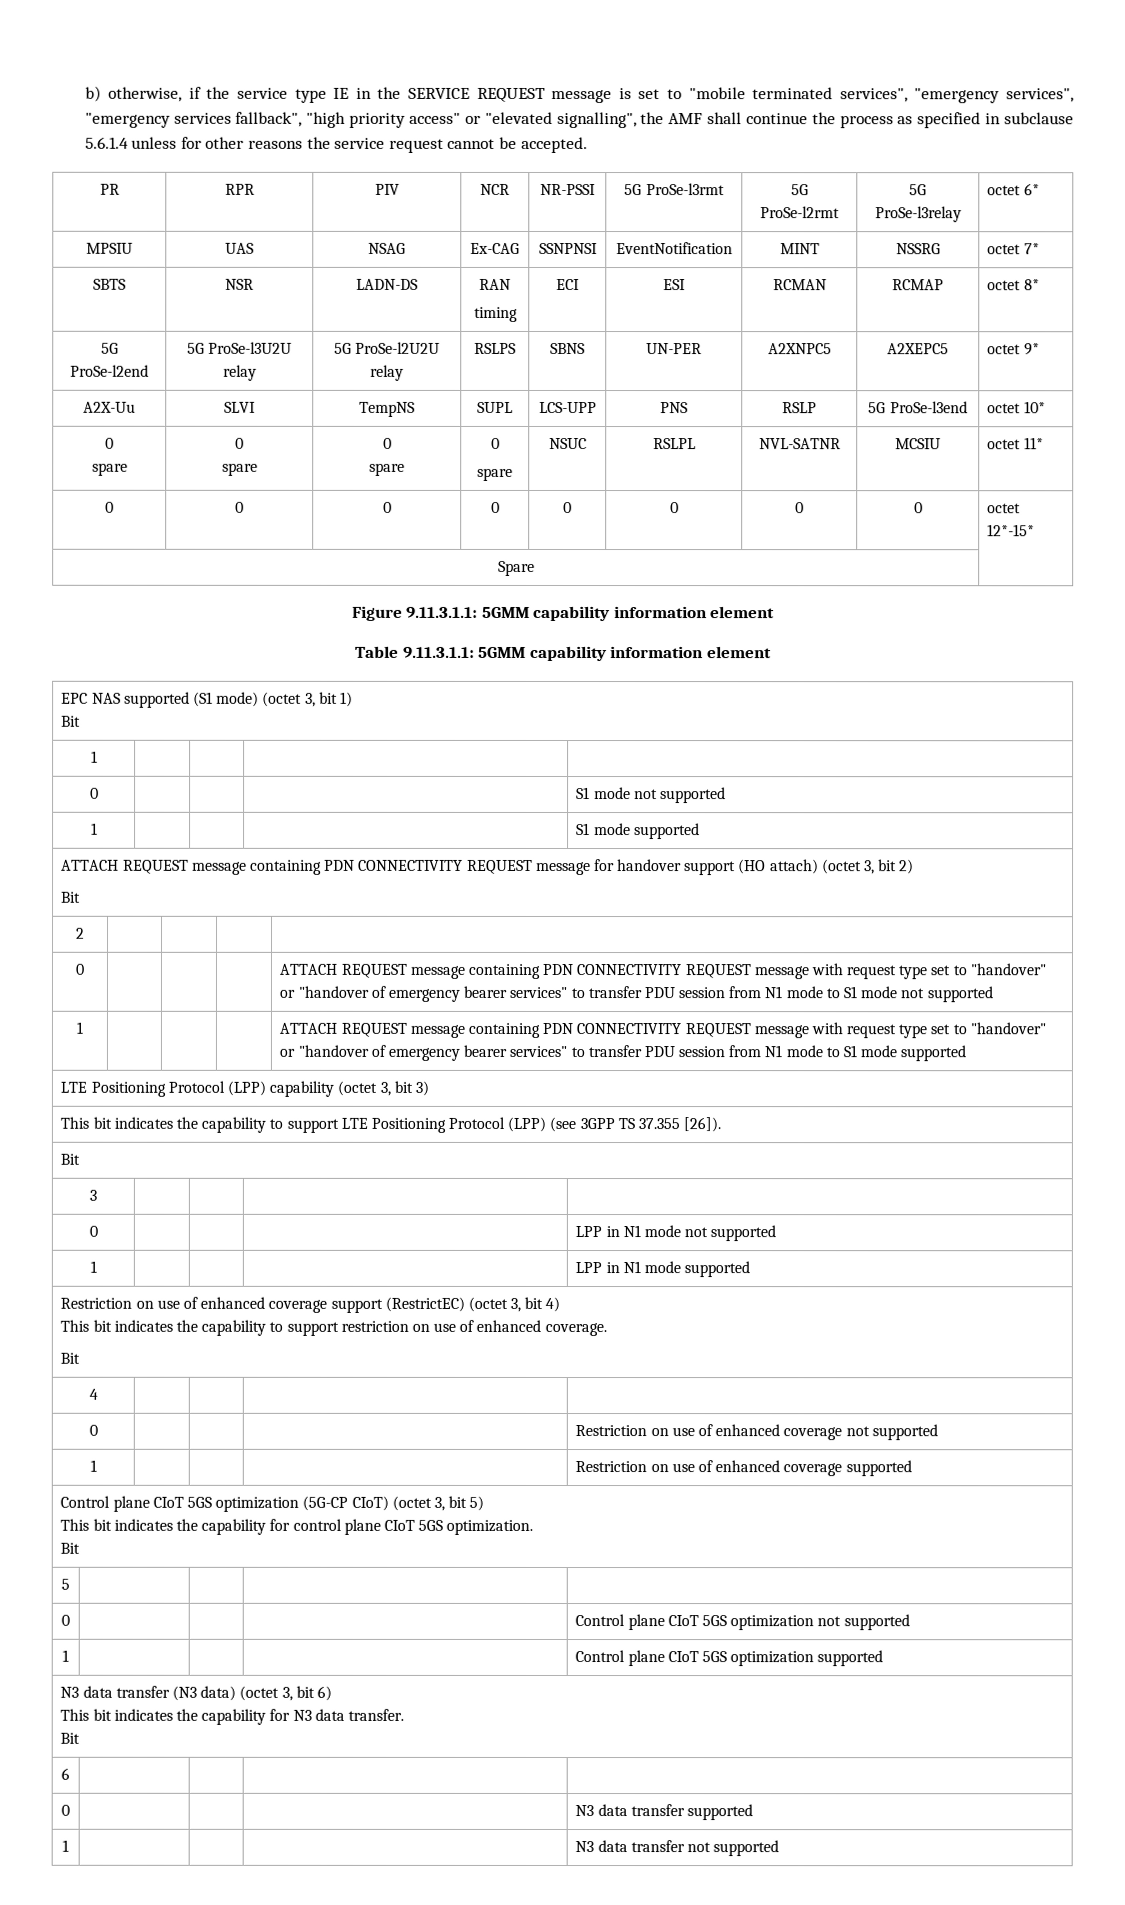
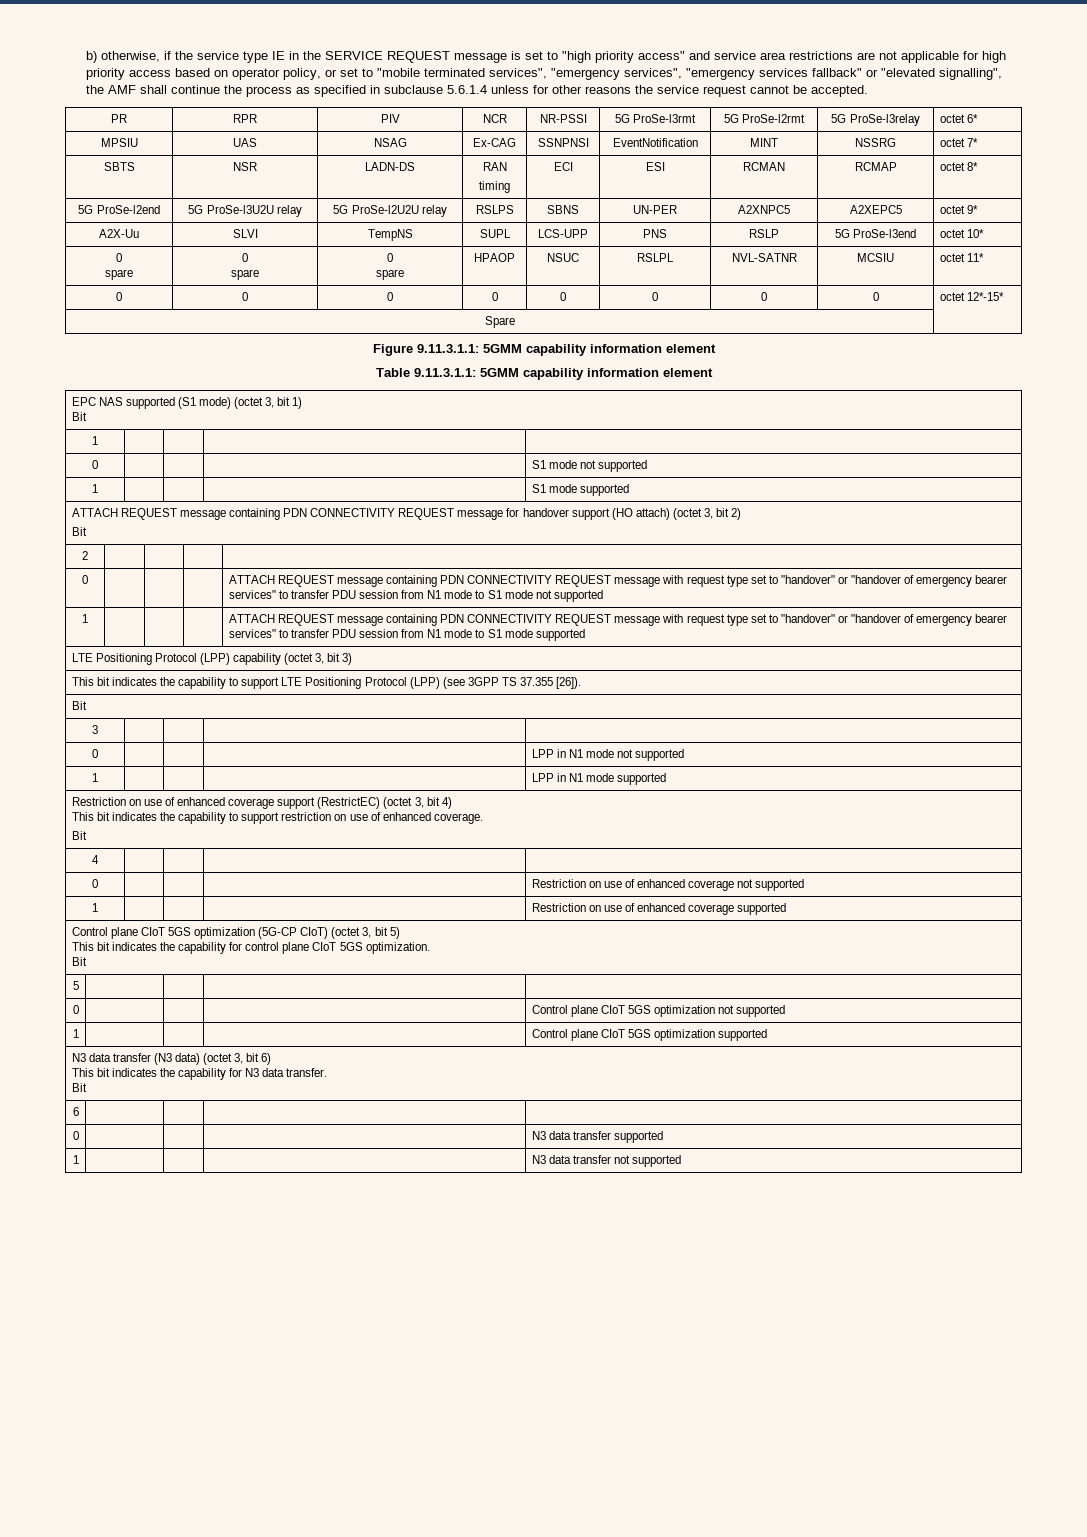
- b) otherwise, if the service type IE in the SERVICE REQUEST message is set to "mobile terminated services", "emergency services", "emergency services fallback", "high priority access" or "elevated signalling", the AMF shall continue the process as specified in subclause 5.6.1.4 unless for other reasons the service request cannot be accepted.
+ b) otherwise, if the service type IE in the SERVICE REQUEST message is set to "high priority access" and service area restrictions are not applicable for high priority access based on operator policy, or set to "mobile terminated services", "emergency services", "emergency services fallback" or "elevated signalling", the AMF shall continue the process as specified in subclause 5.6.1.4 unless for other reasons the service request cannot be accepted.
  A2X-Uu | SLVI | TempNS | SUPL | LCS-UPP | PNS | RSLP | 5G ProSe-l3end | octet 10*
  0
  spare | 0
  spare | 0
- spare | 0
- spare | NSUC | RSLPL | NVL-SATNR | MCSIU | octet 11*
+ spare | HPAOP | NSUC | RSLPL | NVL-SATNR | MCSIU | octet 11*

